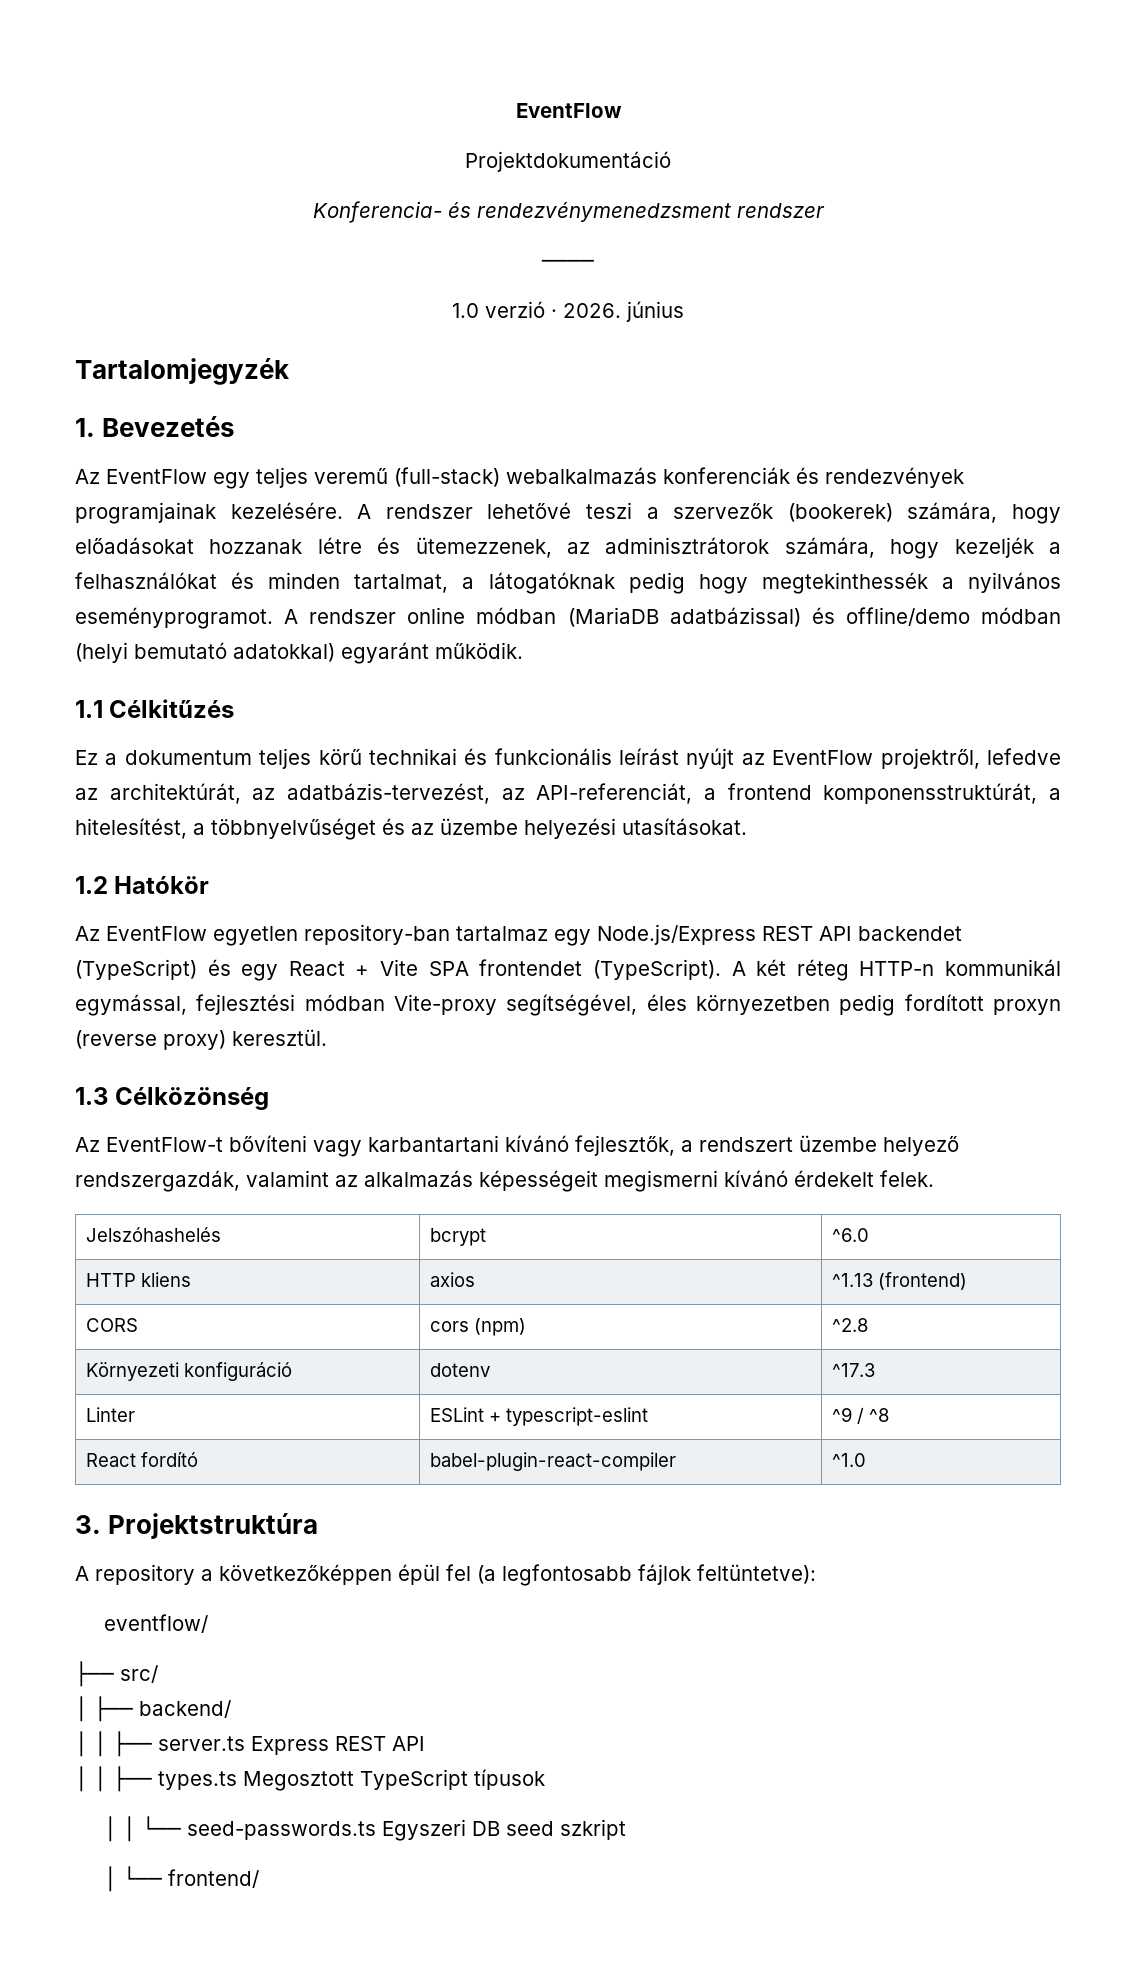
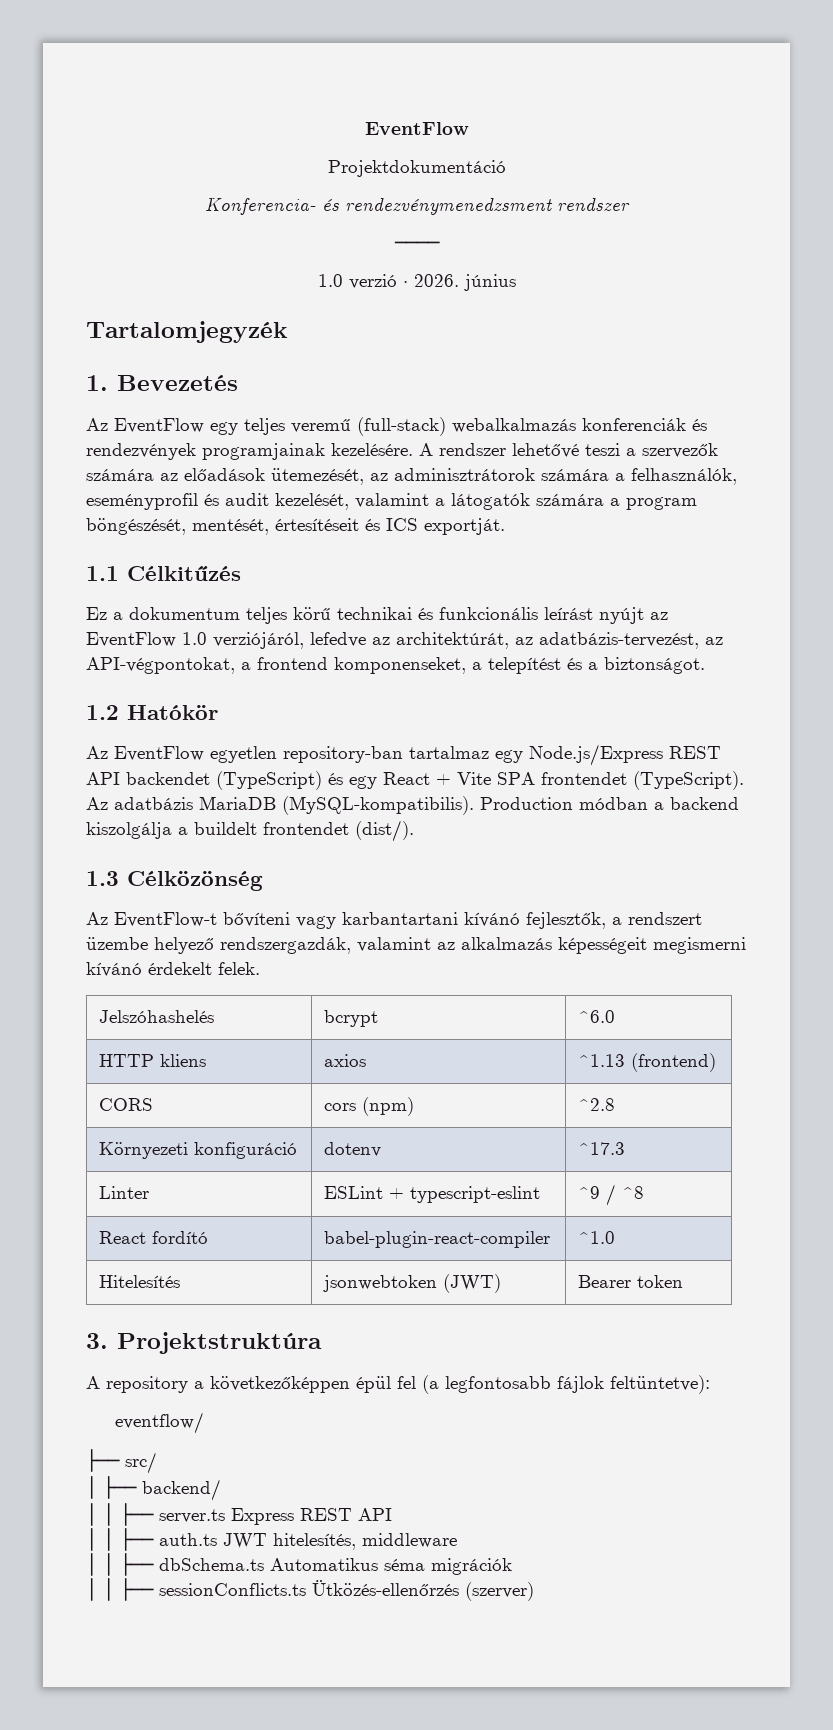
- A rendszer lehetővé teszi a szervezők (bookerek) számára, hogy előadásokat hozzanak létre és ütemezzenek, az adminisztrátorok számára, hogy kezeljék a felhasználókat és minden tartalmat, a látogatóknak pedig hogy megtekinthessék a nyilvános eseményprogramot. A rendszer online módban (MariaDB adatbázissal) és offline/demo módban (helyi bemutató adatokkal) egyaránt működik.
+ A rendszer lehetővé teszi a szervezők számára az előadások ütemezését, az adminisztrátorok számára a felhasználók, eseményprofil és audit kezelését, valamint a látogatók számára a program böngészését, mentését, értesítéseit és ICS exportját.
- Ez a dokumentum teljes körű technikai és funkcionális leírást nyújt az EventFlow projektről, lefedve az architektúrát, az adatbázis-tervezést, az API-referenciát, a frontend komponensstruktúrát, a hitelesítést, a többnyelvűséget és az üzembe helyezési utasításokat.
+ Ez a dokumentum teljes körű technikai és funkcionális leírást nyújt az EventFlow 1.0 verziójáról, lefedve az architektúrát, az adatbázis-tervezést, az API-végpontokat, a frontend komponenseket, a telepítést és a biztonságot.
- A két réteg HTTP-n kommunikál egymással, fejlesztési módban Vite-proxy segítségével, éles környezetben pedig fordított proxyn (reverse proxy) keresztül.
+ Az adatbázis MariaDB (MySQL-kompatibilis). Production módban a backend kiszolgálja a buildelt frontendet (dist/).
+ Hitelesítés | jsonwebtoken (JWT) | Bearer token
- │ │ ├── types.ts Megosztott TypeScript típusok
- │ │ └── seed-passwords.ts Egyszeri DB seed szkript
- │ └── frontend/
+ │ │ ├── auth.ts JWT hitelesítés, middleware
+ │ │ ├── dbSchema.ts Automatikus séma migrációk
+ │ │ ├── sessionConflicts.ts Ütközés-ellenőrzés (szerver)

